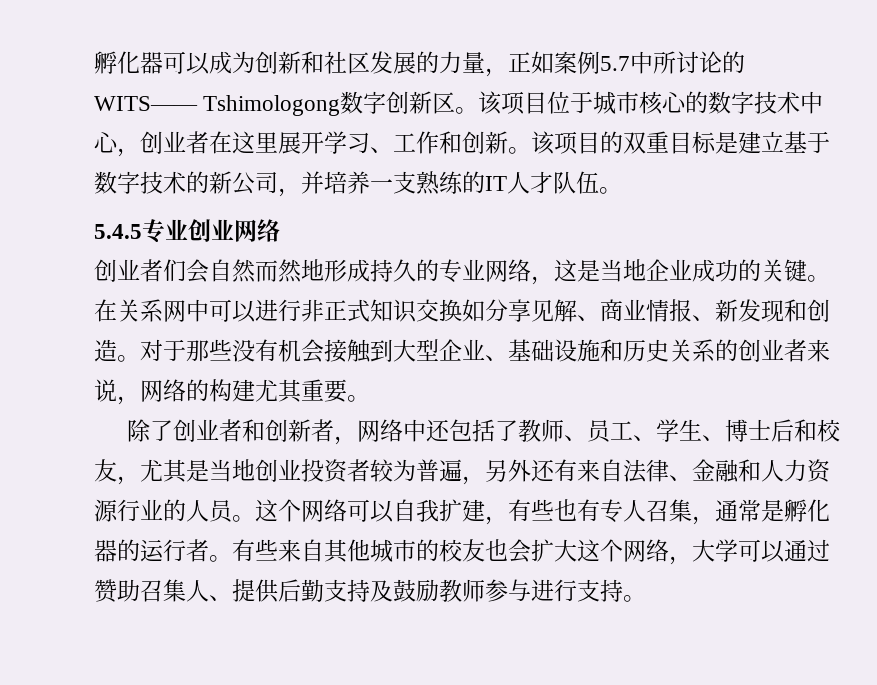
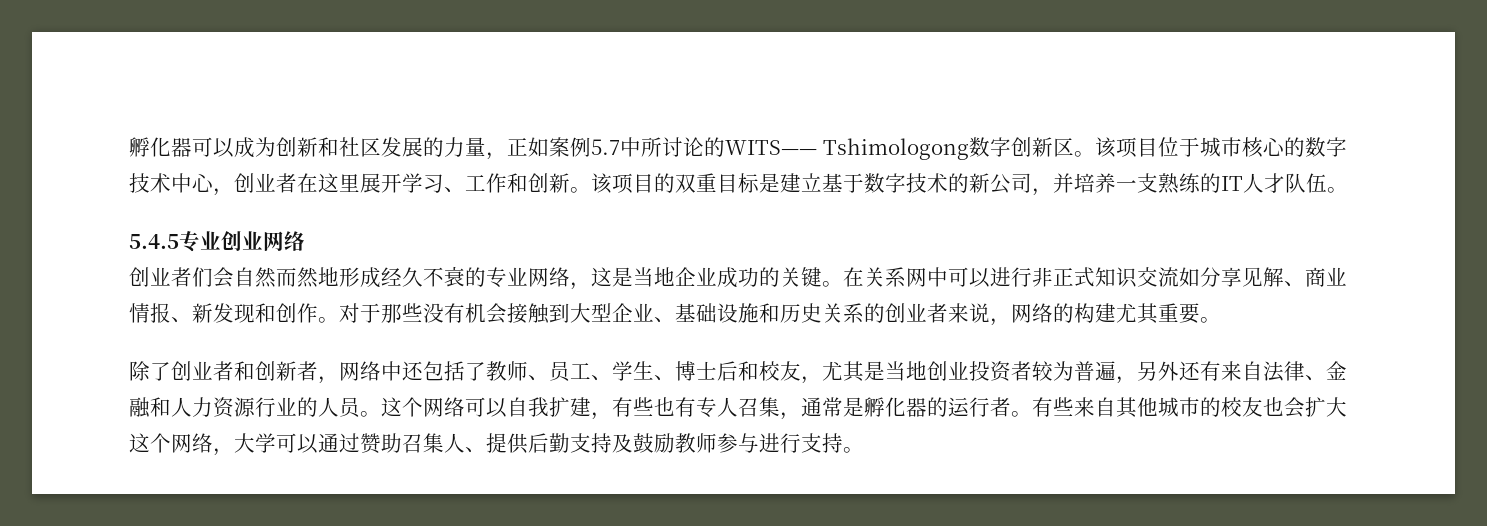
- 创业者们会自然而然地形成持久的专业网络，这是当地企业成功的关键。
+ 创业者们会自然而然地形成经久不衰的专业网络，这是当地企业成功的关键。
- 在关系网中可以进行非正式知识交换如分享见解、商业情报、新发现和创造。
+ 在关系网中可以进行非正式知识交流如分享见解、商业情报、新发现和创作。

